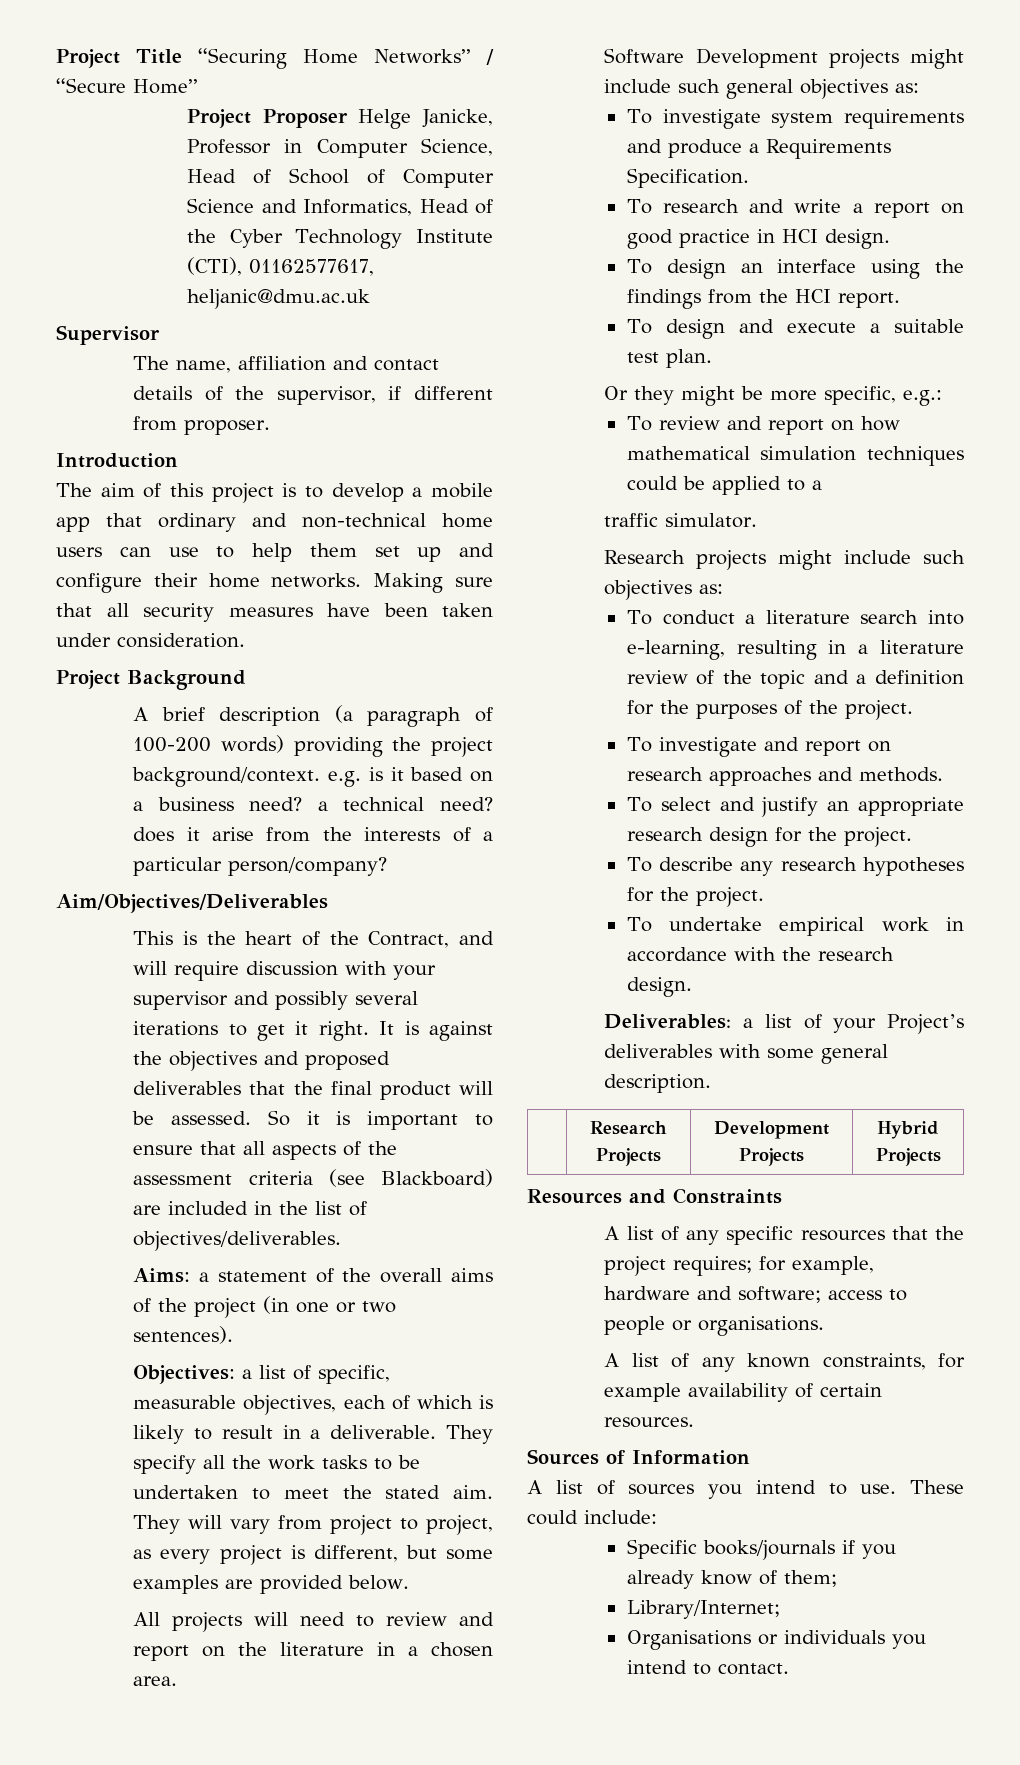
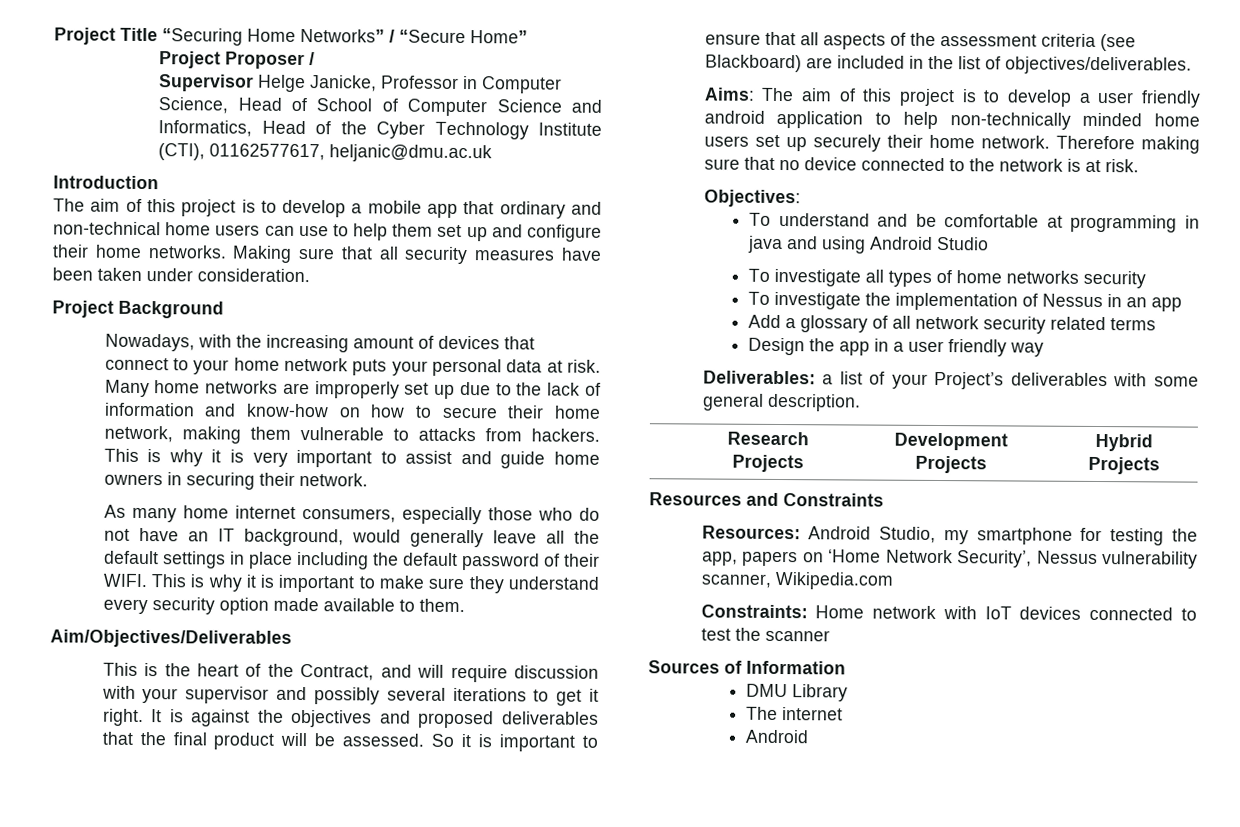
- Project Proposer Helge Janicke, Professor in Computer Science, Head of School of Computer Science and Informatics, Head of the Cyber Technology Institute (CTI), 01162577617, heljanic@dmu.ac.uk
+ Project Proposer /
+ Supervisor Helge Janicke, Professor in Computer Science, Head of School of Computer Science and Informatics, Head of the Cyber Technology Institute (CTI), 01162577617, heljanic@dmu.ac.uk
- Supervisor
- The name, affiliation and contact details of the supervisor, if different from proposer.
- A brief description (a paragraph of 100-200 words) providing the project background/context. e.g. is it based on a business need? a technical need? does it arise from the interests of a particular person/company?
+ Nowadays, with the increasing amount of devices that connect to your home network puts your personal data at risk. Many home networks are improperly set up due to the lack of information and know-how on how to secure their home network, making them vulnerable to attacks from hackers. This is why it is very important to assist and guide home owners in securing their network.
+ As many home internet consumers, especially those who do not have an IT background, would generally leave all the default settings in place including the default password of their WIFI. This is why it is important to make sure they understand every security option made available to them.
- Aims: a statement of the overall aims of the project (in one or two sentences).
- Objectives: a list of specific, measurable objectives, each of which is likely to result in a deliverable. They specify all the work tasks to be undertaken to meet the stated aim. They will vary from project to project, as every project is different, but some examples are provided below.
- All projects will need to review and report on the literature in a chosen area.
- Software Development projects might include such general objectives as:
- To investigate system requirements and produce a Requirements Specification.
- To research and write a report on good practice in HCI design.
- To design an interface using the findings from the HCI report.
- To design and execute a suitable test plan.
- Or they might be more specific, e.g.:
- To review and report on how mathematical simulation techniques could be applied to a
- traffic simulator.
- Research projects might include such objectives as:
- To conduct a literature search into e-learning, resulting in a literature review of the topic and a definition for the purposes of the project.
- To investigate and report on research approaches and methods.
- To select and justify an appropriate research design for the project.
- To describe any research hypotheses for the project.
- To undertake empirical work in accordance with the research design.
+ Aims: The aim of this project is to develop a user friendly android application to help non-technically minded home users set up securely their home network. Therefore making sure that no device connected to the network is at risk.
+ Objectives:
+ To understand and be comfortable at programming in java and using Android Studio
+ To investigate all types of home networks security
+ To investigate the implementation of Nessus in an app
+ Add a glossary of all network security related terms
+ Design the app in a user friendly way
- A list of any specific resources that the project requires; for example, hardware and software; access to people or organisations.
- A list of any known constraints, for example availability of certain resources.
+ Resources: Android Studio, my smartphone for testing the app, papers on ‘Home Network Security’, Nessus vulnerability scanner, Wikipedia.com
+ Constraints: Home network with IoT devices connected to test the scanner
  Sources of Information
- A list of sources you intend to use. These could include:
- Specific books/journals if you already know of them;
- Library/Internet;
- Organisations or individuals you intend to contact.
+ DMU Library
+ The internet
+ Android

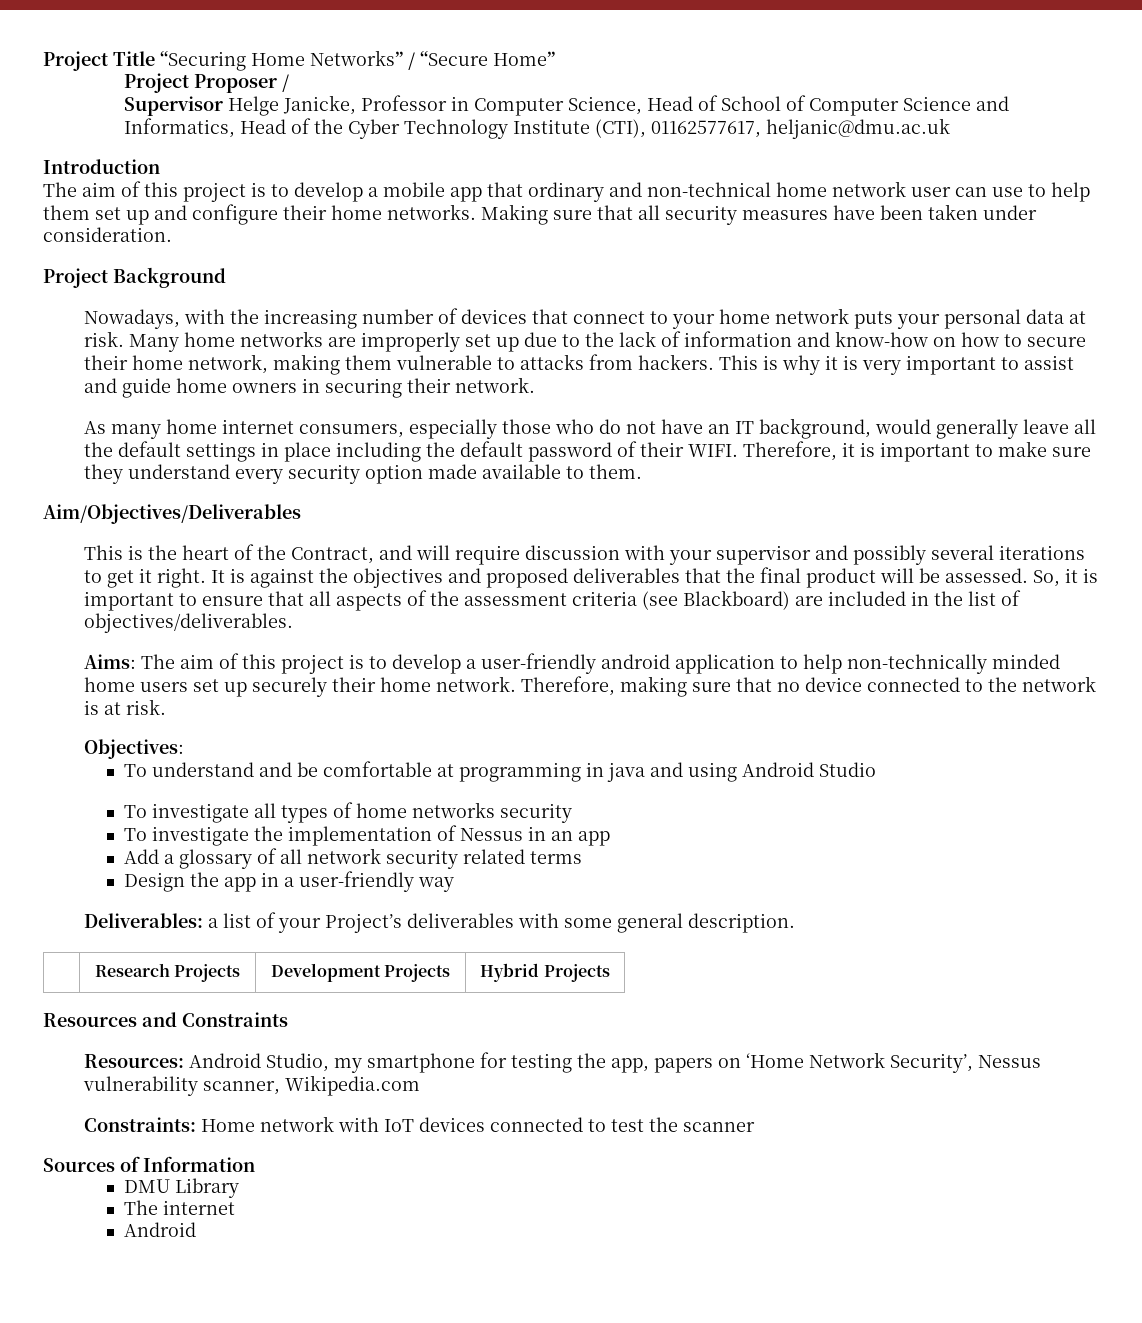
- The aim of this project is to develop a mobile app that ordinary and non-technical home users can use to help them set up and configure their home networks.
+ The aim of this project is to develop a mobile app that ordinary and non-technical home network user can use to help them set up and configure their home networks.
- Nowadays, with the increasing amount of devices that connect to your home network puts your personal data at risk.
+ Nowadays, with the increasing number of devices that connect to your home network puts your personal data at risk.
- This is why it is important to make sure they understand every security option made available to them.
+ Therefore, it is important to make sure they understand every security option made available to them.
- So it is important to ensure that all aspects of the assessment criteria (see Blackboard) are included in the list of objectives/deliverables.
+ So, it is important to ensure that all aspects of the assessment criteria (see Blackboard) are included in the list of objectives/deliverables.
- Aims: The aim of this project is to develop a user friendly android application to help non-technically minded home users set up securely their home network.
+ Aims: The aim of this project is to develop a user-friendly android application to help non-technically minded home users set up securely their home network.
- Therefore making sure that no device connected to the network is at risk.
+ Therefore, making sure that no device connected to the network is at risk.
- Design the app in a user friendly way
+ Design the app in a user-friendly way

